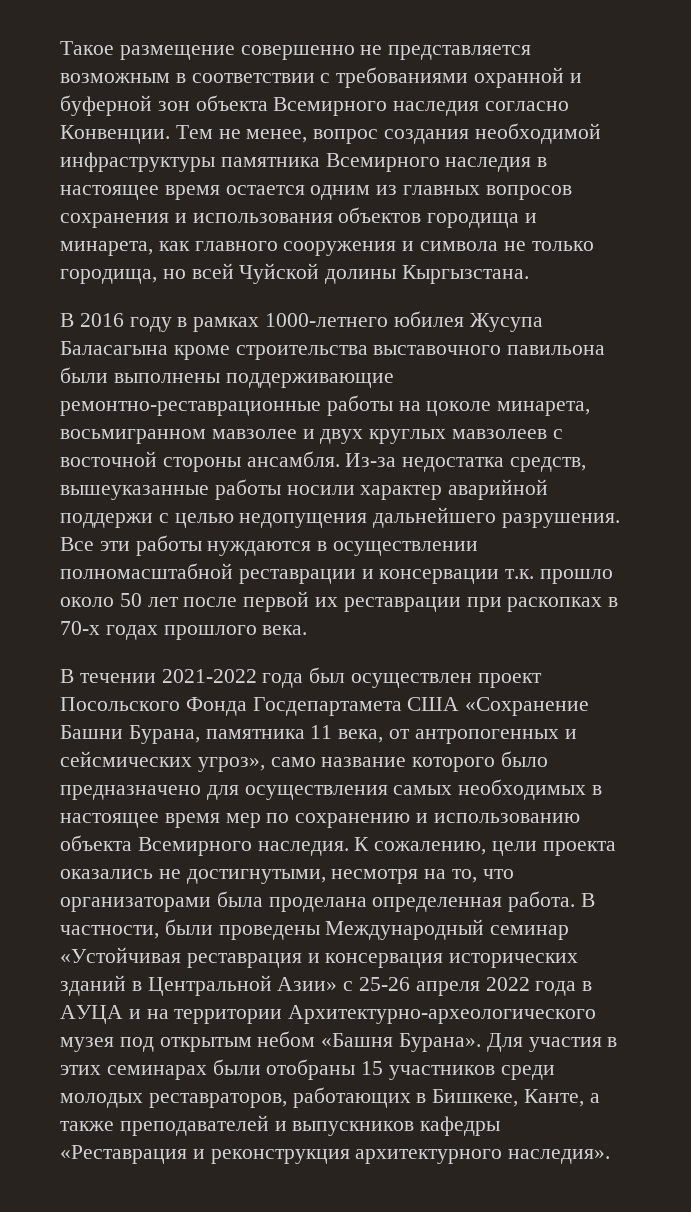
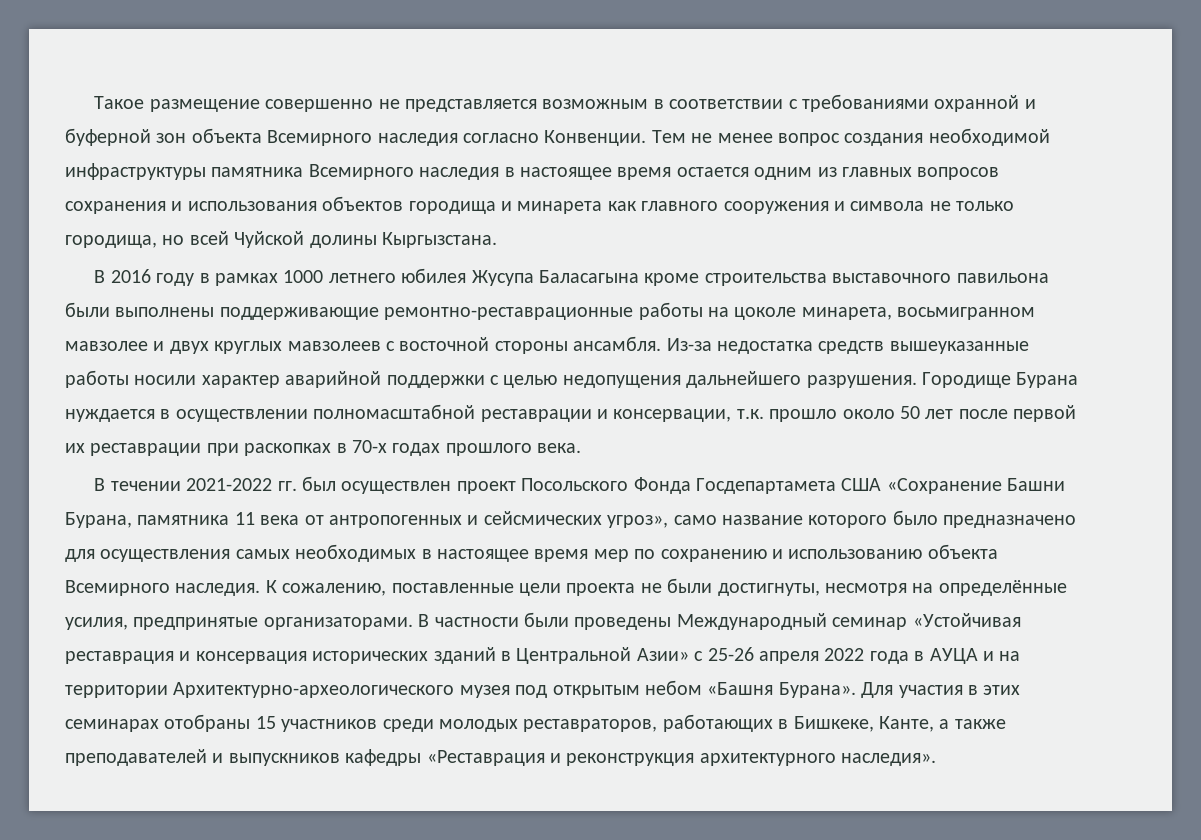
- Тем не менее, вопрос создания необходимой инфраструктуры памятника Всемирного наследия в настоящее время остается одним из главных вопросов сохранения и использования объектов городища и минарета, как главного сооружения и символа не только городища, но всей Чуйской долины Кыргызстана.
+ Тем не менее вопрос создания необходимой инфраструктуры памятника Всемирного наследия в настоящее время остается одним из главных вопросов сохранения и использования объектов городища и минарета как главного сооружения и символа не только городища, но всей Чуйской долины Кыргызстана.
- В 2016 году в рамках 1000-летнего юбилея Жусупа Баласагына кроме строительства выставочного павильона были выполнены поддерживающие ремонтно-реставрационные работы на цоколе минарета, восьмигранном мавзолее и двух круглых мавзолеев с восточной стороны ансамбля.
+ В 2016 году в рамках 1000 летнего юбилея Жусупа Баласагына кроме строительства выставочного павильона были выполнены поддерживающие ремонтно-реставрационные работы на цоколе минарета, восьмигранном мавзолее и двух круглых мавзолеев с восточной стороны ансамбля.
- Из-за недостатка средств, вышеуказанные работы носили характер аварийной поддержи с целью недопущения дальнейшего разрушения.
+ Из-за недостатка средств вышеуказанные работы носили характер аварийной поддержки с целью недопущения дальнейшего разрушения.
- Все эти работы нуждаются в осуществлении полномасштабной реставрации и консервации т.к. прошло около 50 лет после первой их реставрации при раскопках в 70-х годах прошлого века.
+ Городище Бурана нуждается в осуществлении полномасштабной реставрации и консервации, т.к. прошло около 50 лет после первой их реставрации при раскопках в 70-х годах прошлого века.
- В течении 2021-2022 года был осуществлен проект Посольского Фонда Госдепартамета США «Сохранение Башни Бурана, памятника 11 века, от антропогенных и сейсмических угроз», само название которого было предназначено для осуществления самых необходимых в настоящее время мер по сохранению и использованию объекта Всемирного наследия.
+ В течении 2021-2022 гг. был осуществлен проект Посольского Фонда Госдепартамета США «Сохранение Башни Бурана, памятника 11 века от антропогенных и сейсмических угроз», само название которого было предназначено для осуществления самых необходимых в настоящее время мер по сохранению и использованию объекта Всемирного наследия.
- К сожалению, цели проекта оказались не достигнутыми, несмотря на то, что организаторами была проделана определенная работа. В частности, были проведены Международный семинар «Устойчивая реставрация и консервация исторических зданий в Центральной Азии» с 25-26 апреля 2022 года в АУЦА и на территории Архитектурно-археологического музея под открытым небом «Башня Бурана».
+ К сожалению, поставленные цели проекта не были достигнуты, несмотря на определённые усилия, предпринятые организаторами. В частности были проведены Международный семинар «Устойчивая реставрация и консервация исторических зданий в Центральной Азии» с 25-26 апреля 2022 года в АУЦА и на территории Архитектурно-археологического музея под открытым небом «Башня Бурана».
- Для участия в этих семинарах были отобраны 15 участников среди молодых реставраторов, работающих в Бишкеке, Канте, а также преподавателей и выпускников кафедры «Реставрация и реконструкция архитектурного наследия».
+ Для участия в этих семинарах отобраны 15 участников среди молодых реставраторов, работающих в Бишкеке, Канте, а также преподавателей и выпускников кафедры «Реставрация и реконструкция архитектурного наследия».

